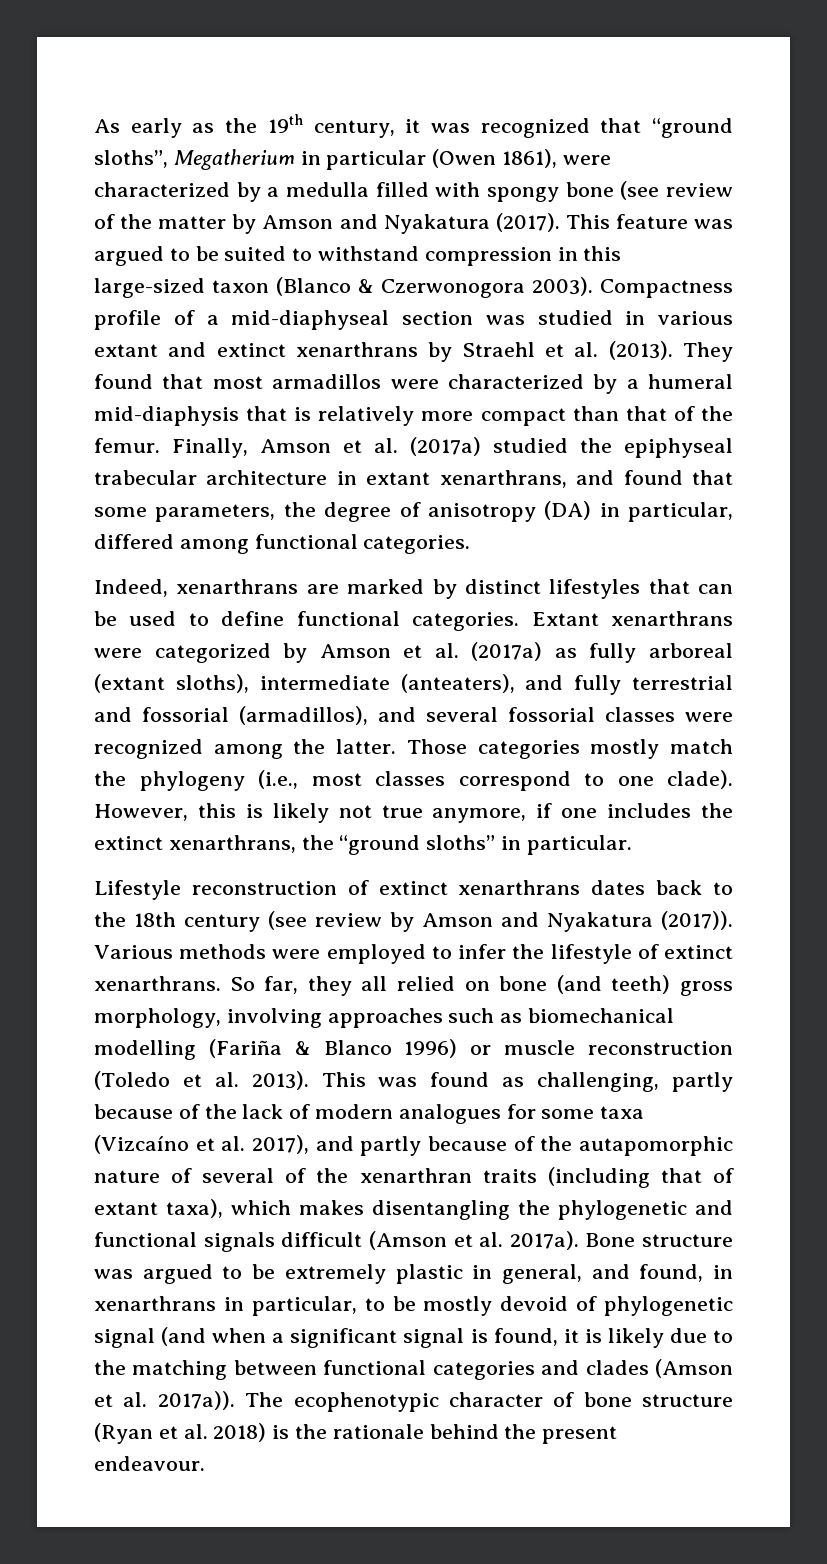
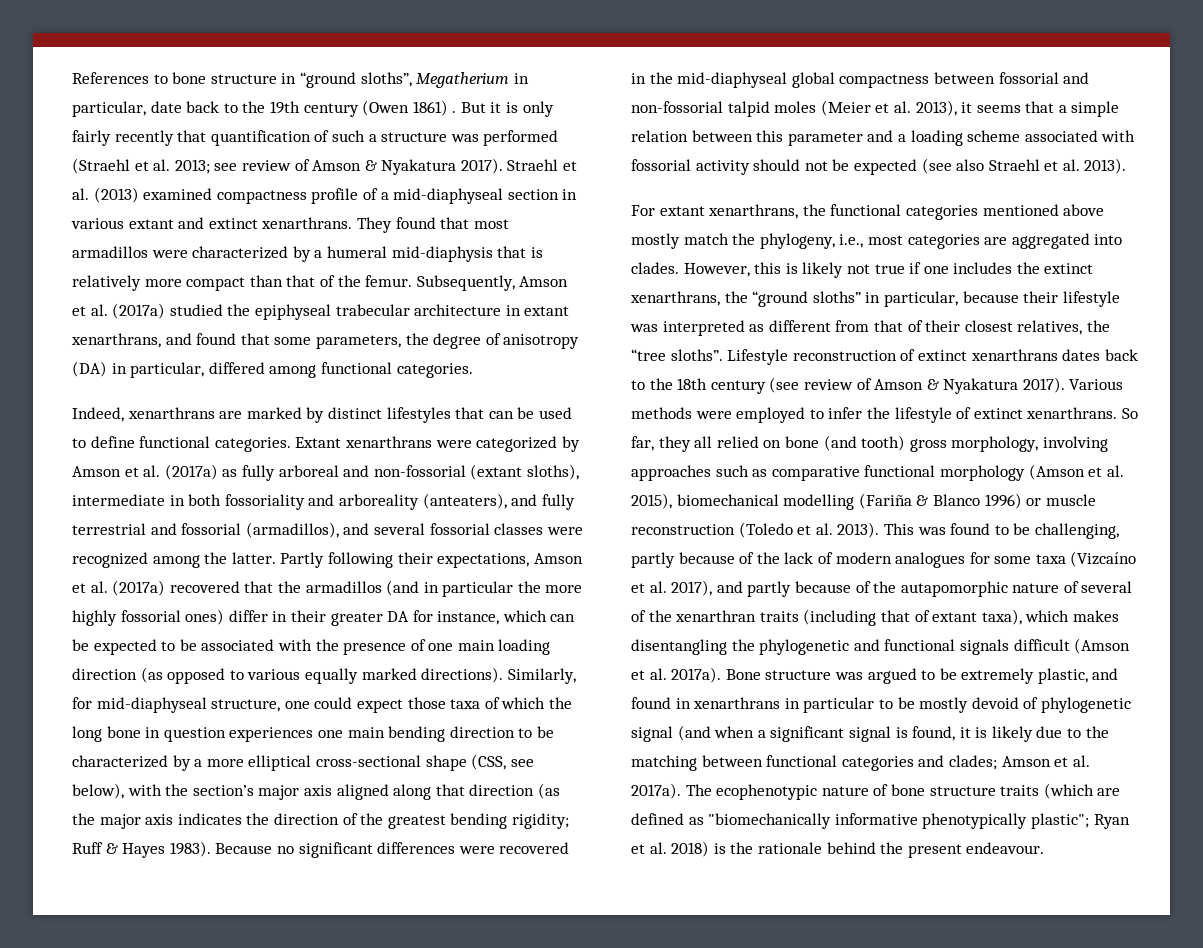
- As early as the 19th century, it was recognized that “ground sloths”, Megatherium in particular (Owen 1861), were characterized by a medulla filled with spongy bone (see review of the matter by Amson and Nyakatura (2017). This feature was argued to be suited to withstand compression in this large-sized taxon (Blanco & Czerwonogora 2003). Compactness profile of a mid-diaphyseal section was studied in various extant and extinct xenarthrans by Straehl et al. (2013).
+ References to bone structure in “ground sloths”, Megatherium in particular, date back to the 19th century (Owen 1861) . But it is only fairly recently that quantification of such a structure was performed (Straehl et al. 2013; see review of Amson & Nyakatura 2017). Straehl et al. (2013) examined compactness profile of a mid-diaphyseal section in various extant and extinct xenarthrans.
- Finally, Amson et al. (2017a) studied the epiphyseal trabecular architecture in extant xenarthrans, and found that some parameters, the degree of anisotropy (DA) in particular, differed among functional categories.
+ Subsequently, Amson et al. (2017a) studied the epiphyseal trabecular architecture in extant xenarthrans, and found that some parameters, the degree of anisotropy (DA) in particular, differed among functional categories.
- Extant xenarthrans were categorized by Amson et al. (2017a) as fully arboreal (extant sloths), intermediate (anteaters), and fully terrestrial and fossorial (armadillos), and several fossorial classes were recognized among the latter.
+ Extant xenarthrans were categorized by Amson et al. (2017a) as fully arboreal and non-fossorial (extant sloths), intermediate in both fossoriality and arboreality (anteaters), and fully terrestrial and fossorial (armadillos), and several fossorial classes were recognized among the latter.
- Those categories mostly match the phylogeny (i.e., most classes correspond to one clade).
+ Partly following their expectations, Amson et al. (2017a) recovered that the armadillos (and in particular the more highly fossorial ones) differ in their greater DA for instance, which can be expected to be associated with the presence of one main loading direction (as opposed to various equally marked directions). Similarly, for mid-diaphyseal structure, one could expect those taxa of which the long bone in question experiences one main bending direction to be characterized by a more elliptical cross-sectional shape (CSS, see below), with the section’s major axis aligned along that direction (as the major axis indicates the direction of the greatest bending rigidity; Ruff & Hayes 1983). Because no significant differences were recovered in the mid-diaphyseal global compactness between fossorial and non-fossorial talpid moles (Meier et al. 2013), it seems that a simple relation between this parameter and a loading scheme associated with fossorial activity should not be expected (see also Straehl et al. 2013).
+ For extant xenarthrans, the functional categories mentioned above mostly match the phylogeny, i.e., most categories are aggregated into clades.
- However, this is likely not true anymore, if one includes the extinct xenarthrans, the “ground sloths” in particular.
- Lifestyle reconstruction of extinct xenarthrans dates back to the 18th century (see review by Amson and Nyakatura (2017)).
+ However, this is likely not true if one includes the extinct xenarthrans, the “ground sloths” in particular, because their lifestyle was interpreted as different from that of their closest relatives, the “tree sloths”. Lifestyle reconstruction of extinct xenarthrans dates back to the 18th century (see review of Amson & Nyakatura 2017).
- So far, they all relied on bone (and teeth) gross morphology, involving approaches such as biomechanical modelling (Fariña & Blanco 1996) or muscle reconstruction (Toledo et al. 2013).
+ So far, they all relied on bone (and tooth) gross morphology, involving approaches such as comparative functional morphology (Amson et al. 2015), biomechanical modelling (Fariña & Blanco 1996) or muscle reconstruction (Toledo et al. 2013).
- This was found as challenging, partly because of the lack of modern analogues for some taxa (Vizcaíno et al. 2017), and partly because of the autapomorphic nature of several of the xenarthran traits (including that of extant taxa), which makes disentangling the phylogenetic and functional signals difficult (Amson et al. 2017a).
+ This was found to be challenging, partly because of the lack of modern analogues for some taxa (Vizcaíno et al. 2017), and partly because of the autapomorphic nature of several of the xenarthran traits (including that of extant taxa), which makes disentangling the phylogenetic and functional signals difficult (Amson et al. 2017a).
- Bone structure was argued to be extremely plastic in general, and found, in xenarthrans in particular, to be mostly devoid of phylogenetic signal (and when a significant signal is found, it is likely due to the matching between functional categories and clades (Amson et al. 2017a)).
+ Bone structure was argued to be extremely plastic, and found in xenarthrans in particular to be mostly devoid of phylogenetic signal (and when a significant signal is found, it is likely due to the matching between functional categories and clades; Amson et al. 2017a).
- The ecophenotypic character of bone structure (Ryan et al. 2018) is the rationale behind the present endeavour.
+ The ecophenotypic nature of bone structure traits (which are defined as "biomechanically informative phenotypically plastic"; Ryan et al. 2018) is the rationale behind the present endeavour.

